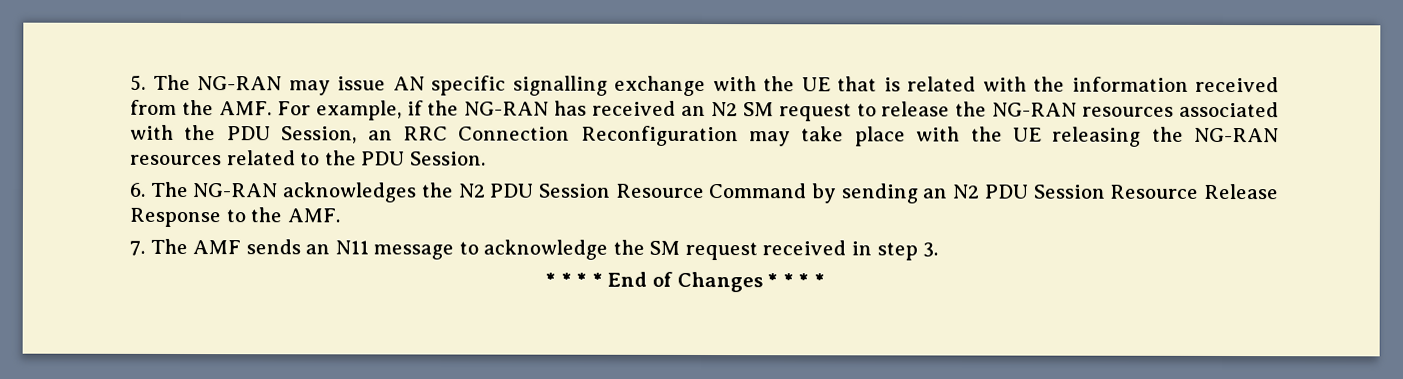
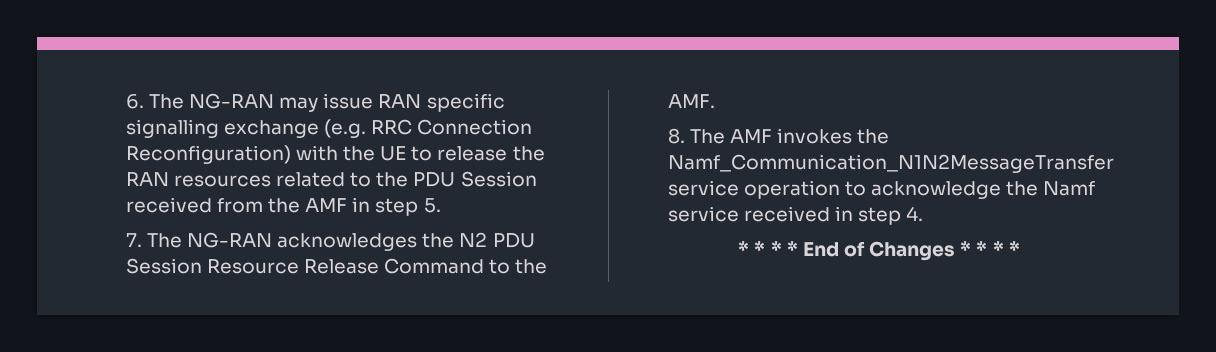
- 5. The NG-RAN may issue AN specific signalling exchange with the UE that is related with the information received from the AMF. For example, if the NG-RAN has received an N2 SM request to release the NG-RAN resources associated with the PDU Session, an RRC Connection Reconfiguration may take place with the UE releasing the NG-RAN resources related to the PDU Session.
- 6. The NG-RAN acknowledges the N2 PDU Session Resource Command by sending an N2 PDU Session Resource Release Response to the AMF.
+ 6. The NG-RAN may issue RAN specific signalling exchange (e.g. RRC Connection Reconfiguration) with the UE to release the RAN resources related to the PDU Session received from the AMF in step 5.
+ 7. The NG-RAN acknowledges the N2 PDU Session Resource Release Command to the AMF.
- 7. The AMF sends an N11 message to acknowledge the SM request received in step 3.
+ 8. The AMF invokes the Namf_Communication_N1N2MessageTransfer service operation to acknowledge the Namf service received in step 4.

